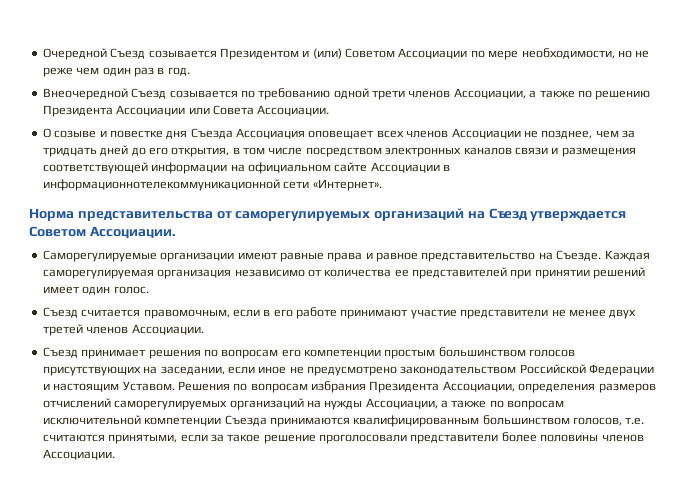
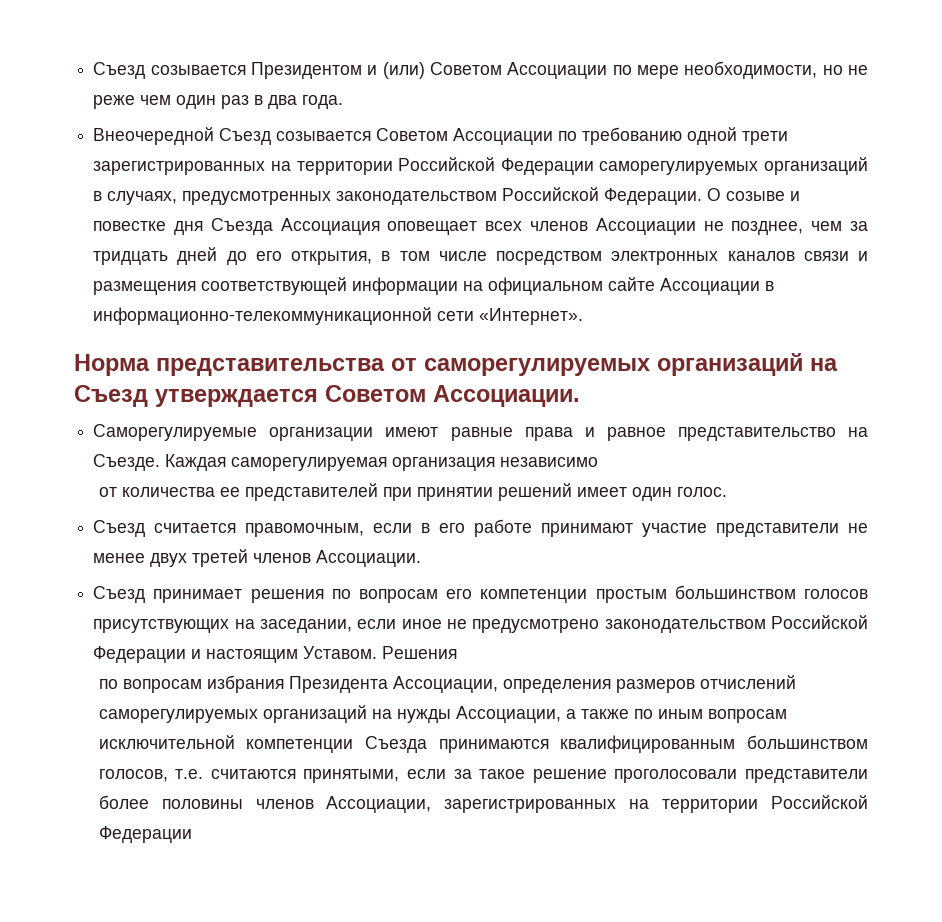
- Очередной Съезд созывается Президентом и (или) Советом Ассоциации по мере необходимости, но не реже чем один раз в год.
+ Съезд созывается Президентом и (или) Советом Ассоциации по мере необходимости, но не реже чем один раз в два года.
- Внеочередной Съезд созывается по требованию одной трети членов Ассоциации, а также по решению Президента Ассоциации или Совета Ассоциации.
- О созыве и повестке дня Съезда Ассоциация оповещает всех членов Ассоциации не позднее, чем за тридцать дней до его открытия, в том числе посредством электронных каналов связи и размещения соответствующей информации на официальном сайте Ассоциации в информационнотелекоммуникационной сети «Интернет».
+ Внеочередной Съезд созывается Советом Ассоциации по требованию одной трети зарегистрированных на территории Российской Федерации саморегулируемых организаций в случаях, предусмотренных законодательством Российской Федерации. О созыве и повестке дня Съезда Ассоциация оповещает всех членов Ассоциации не позднее, чем за тридцать дней до его открытия, в том числе посредством электронных каналов связи и размещения соответствующей информации на официальном сайте Ассоциации в информационно-телекоммуникационной сети «Интернет».
- Каждая саморегулируемая организация независимо от количества ее представителей при принятии решений имеет один голос.
+ Каждая саморегулируемая организация независимо
+ от количества ее представителей при принятии решений имеет один голос.
- Решения по вопросам избрания Президента Ассоциации, определения размеров отчислений саморегулируемых организаций на нужды Ассоциации, а также по вопросам исключительной компетенции Съезда принимаются квалифицированным большинством голосов, т.е. считаются принятыми, если за такое решение проголосовали представители более половины членов Ассоциации.
+ Решения
+ по вопросам избрания Президента Ассоциации, определения размеров отчислений саморегулируемых организаций на нужды Ассоциации, а также по иным вопросам исключительной компетенции Съезда принимаются квалифицированным большинством голосов, т.е. считаются принятыми, если за такое решение проголосовали представители более половины членов Ассоциации, зарегистрированных на территории Российской Федерации

